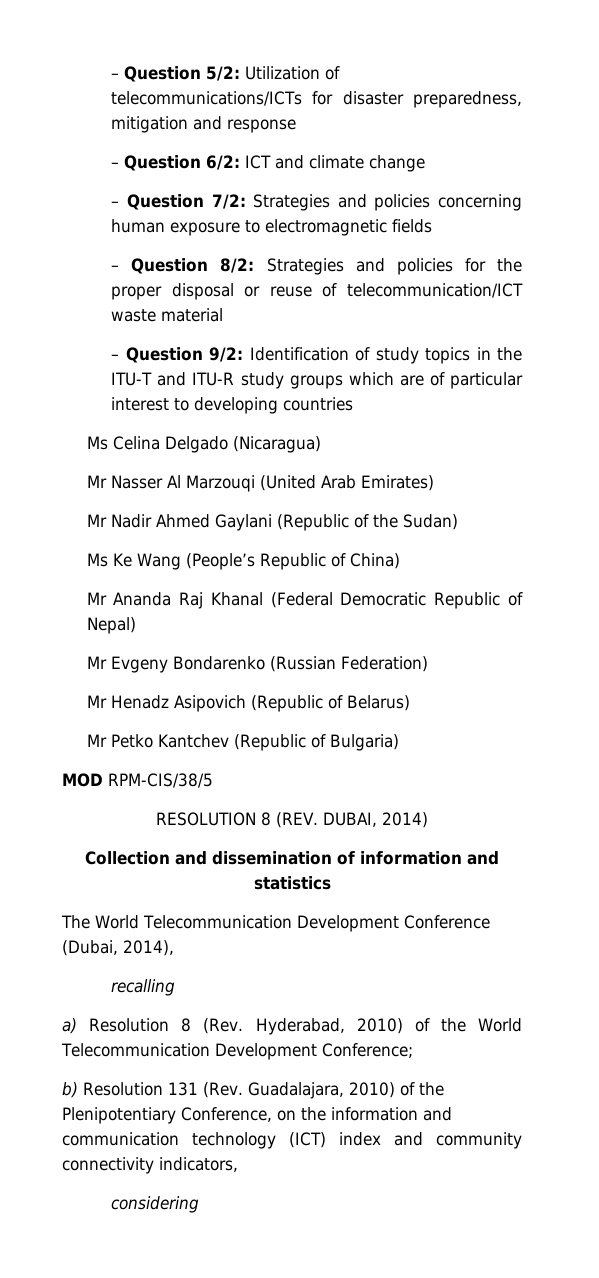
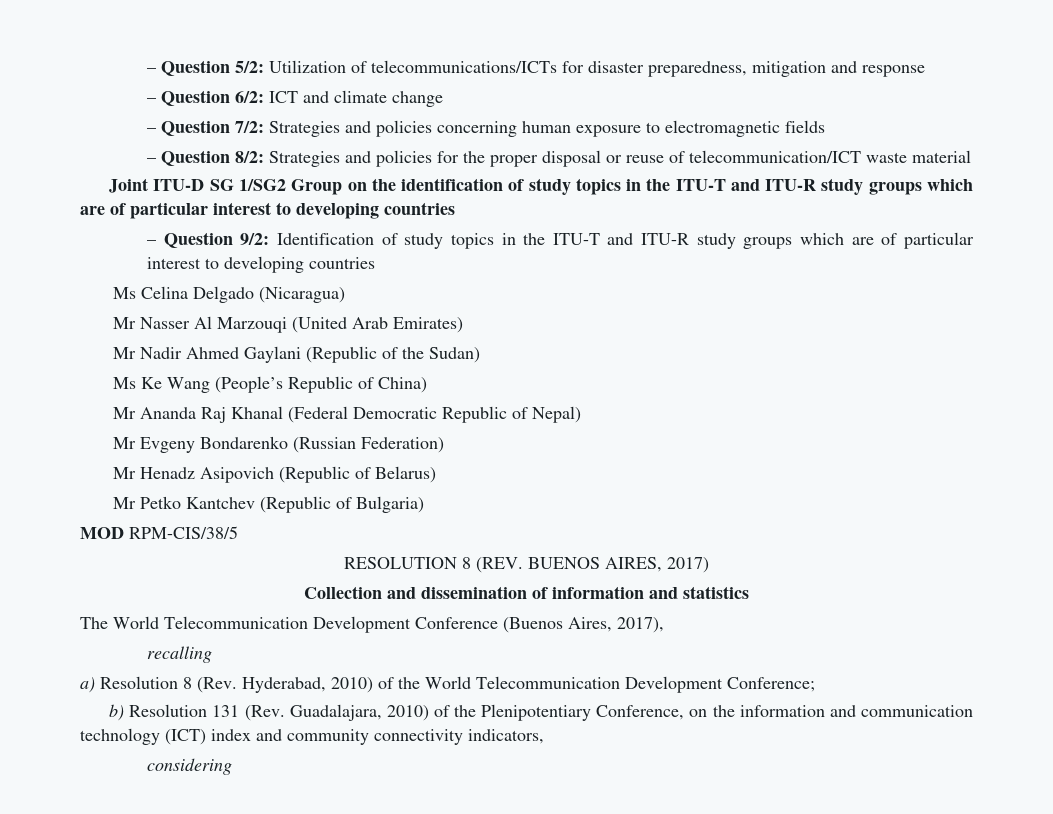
+ Joint ITU-D SG 1/SG2 Group on the identification of study topics in the ITU-T and ITU-R study groups which are of particular interest to developing countries
- RESOLUTION 8 (REV. DUBAI, 2014)
+ RESOLUTION 8 (REV. BUENOS AIRES, 2017)
- The World Telecommunication Development Conference (Dubai, 2014),
+ The World Telecommunication Development Conference (Buenos Aires, 2017),

